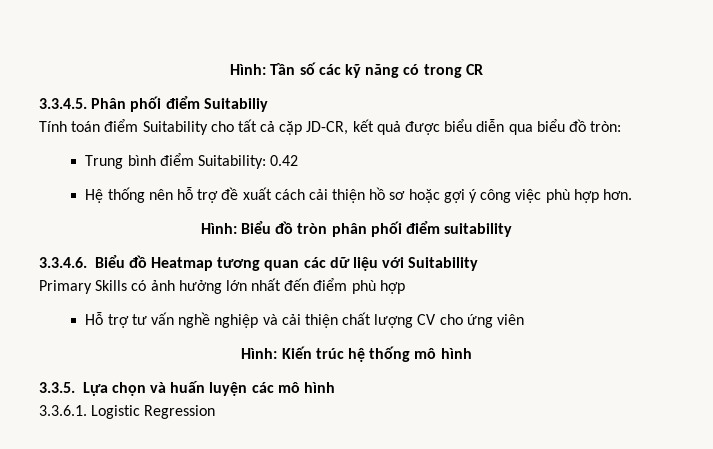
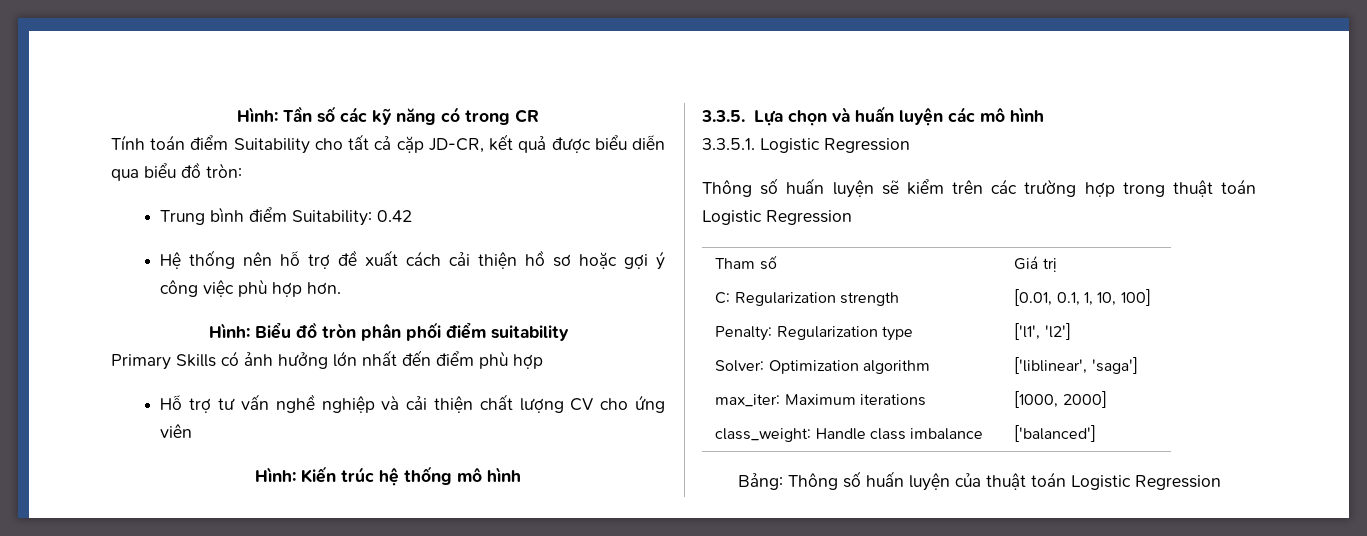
- 3.3.4.5. Phân phối điểm Suitabiliy
- 3.3.4.6. Biểu đồ Heatmap tương quan các dữ liệu với Suitability
- 3.3.6.1. Logistic Regression
+ 3.3.5.1. Logistic Regression
+ Thông số huấn luyện sẽ kiểm trên các trường hợp trong thuật toán Logistic Regression
+ Tham số | Giá trị
+ C: Regularization strength | [0.01, 0.1, 1, 10, 100]
+ Penalty: Regularization type | ['l1', 'l2']
+ Solver: Optimization algorithm | ['liblinear', 'saga']
+ max_iter: Maximum iterations | [1000, 2000]
+ class_weight: Handle class imbalance | ['balanced']
+ Bảng: Thông số huấn luyện của thuật toán Logistic Regression

